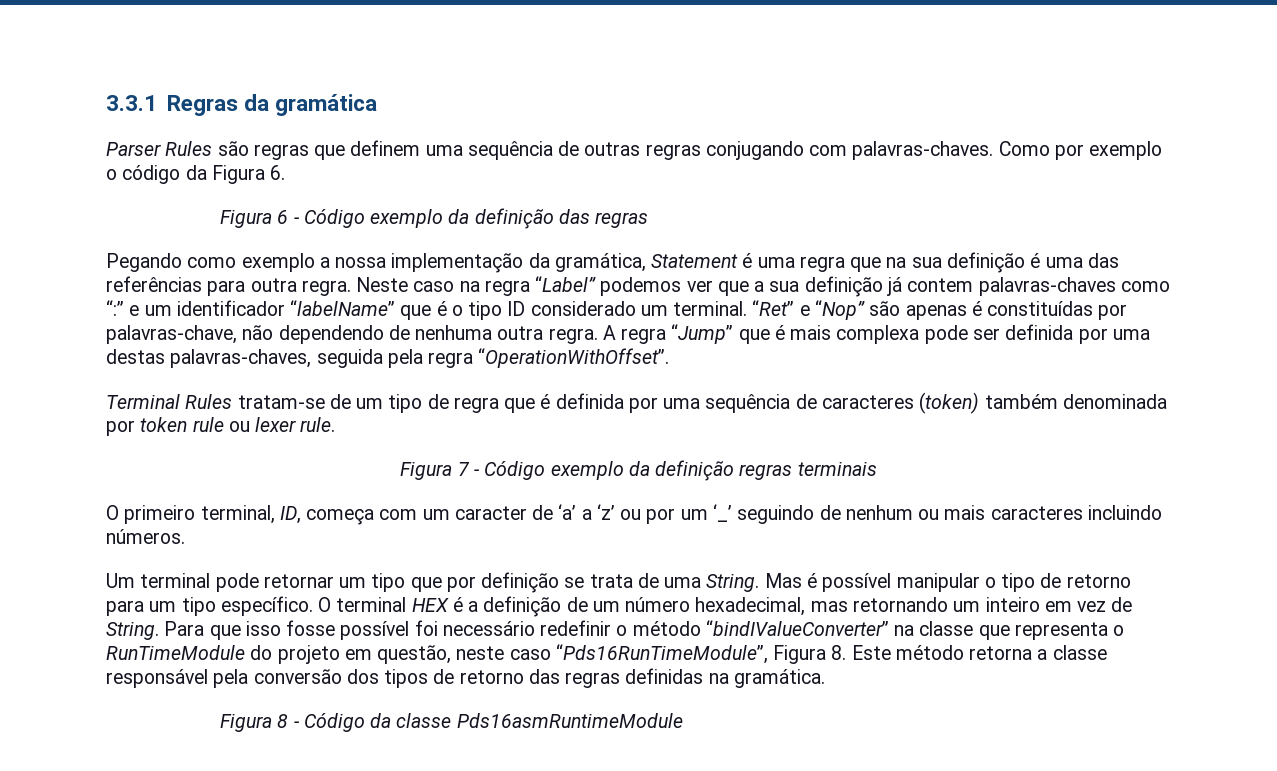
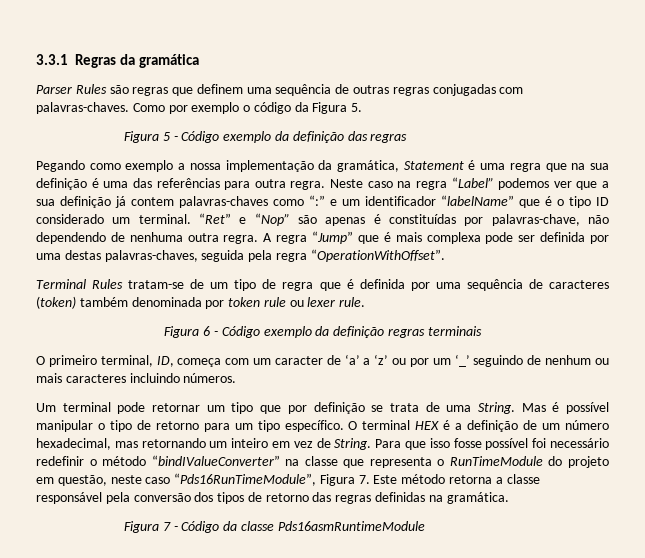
- Parser Rules são regras que definem uma sequência de outras regras conjugando com palavras-chaves.
+ Parser Rules são regras que definem uma sequência de outras regras conjugadas com palavras-chaves.
- Como por exemplo o código da Figura 6.
- Figura 6 - Código exemplo da definição das regras
+ Como por exemplo o código da Figura 5.
+ Figura 5 - Código exemplo da definição das regras
- Figura 7 - Código exemplo da definição regras terminais
+ Figura 6 - Código exemplo da definição regras terminais
- Para que isso fosse possível foi necessário redefinir o método “bindIValueConverter” na classe que representa o RunTimeModule do projeto em questão, neste caso “Pds16RunTimeModule”, Figura 8. Este método retorna a classe responsável pela conversão dos tipos de retorno das regras definidas na gramática.
+ Para que isso fosse possível foi necessário redefinir o método “bindIValueConverter” na classe que representa o RunTimeModule do projeto em questão, neste caso “Pds16RunTimeModule”, Figura 7. Este método retorna a classe responsável pela conversão dos tipos de retorno das regras definidas na gramática.
- Figura 8 - Código da classe Pds16asmRuntimeModule
+ Figura 7 - Código da classe Pds16asmRuntimeModule

